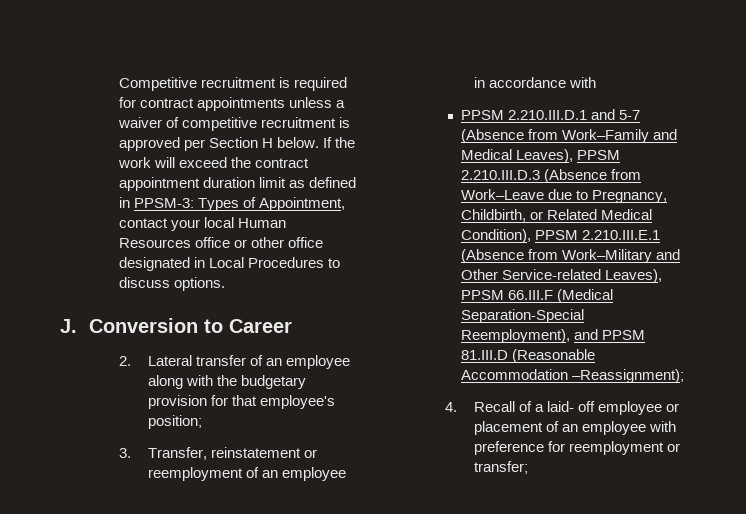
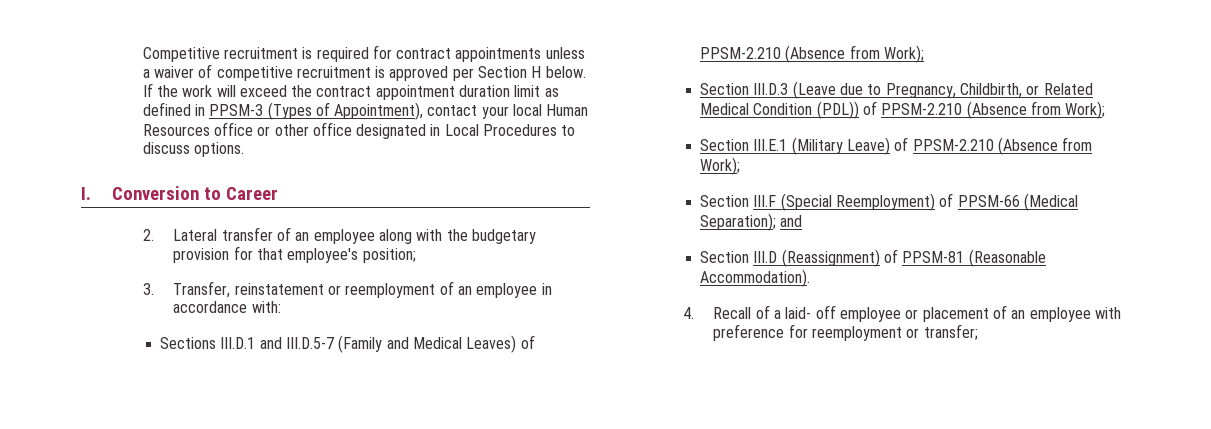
- If the work will exceed the contract appointment duration limit as defined in PPSM-3: Types of Appointment, contact your local Human Resources office or other office designated in Local Procedures to discuss options.
+ If the work will exceed the contract appointment duration limit as defined in PPSM-3 (Types of Appointment), contact your local Human Resources office or other office designated in Local Procedures to discuss options.
- J. Conversion to Career
+ I. Conversion to Career
- 3. Transfer, reinstatement or reemployment of an employee in accordance with
- PPSM 2.210.III.D.1 and 5-7 (Absence from Work–Family and Medical Leaves), PPSM 2.210.III.D.3 (Absence from Work–Leave due to Pregnancy, Childbirth, or Related Medical Condition), PPSM 2.210.III.E.1 (Absence from Work–Military and Other Service-related Leaves), PPSM 66.III.F (Medical Separation-Special Reemployment), and PPSM 81.III.D (Reasonable Accommodation –Reassignment);
+ 3. Transfer, reinstatement or reemployment of an employee in accordance with:
+ Sections III.D.1 and III.D.5-7 (Family and Medical Leaves) of PPSM-2.210 (Absence from Work);
+ Section III.D.3 (Leave due to Pregnancy, Childbirth, or Related Medical Condition (PDL)) of PPSM-2.210 (Absence from Work);
+ Section III.E.1 (Military Leave) of PPSM-2.210 (Absence from Work);
+ Section III.F (Special Reemployment) of PPSM-66 (Medical Separation); and
+ Section III.D (Reassignment) of PPSM-81 (Reasonable Accommodation).

